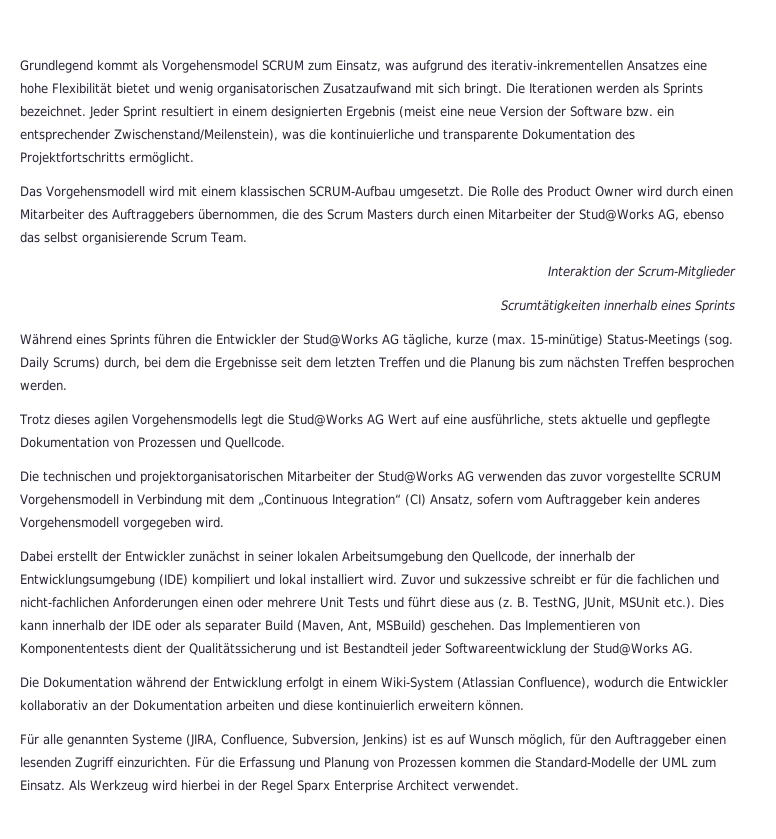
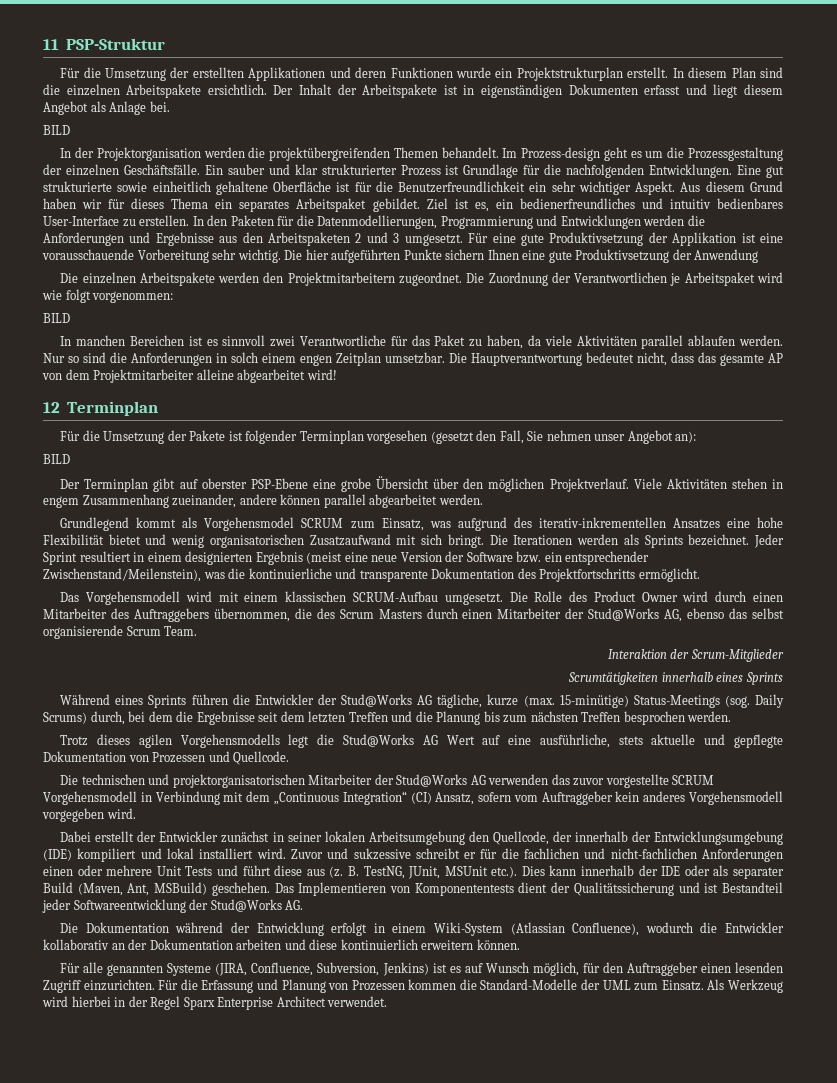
+ 11 PSP-Struktur
+ Für die Umsetzung der erstellten Applikationen und deren Funktionen wurde ein Projektstrukturplan erstellt. In diesem Plan sind die einzelnen Arbeitspakete ersichtlich. Der Inhalt der Arbeitspakete ist in eigenständigen Dokumenten erfasst und liegt diesem Angebot als Anlage bei.
+ BILD
+ In der Projektorganisation werden die projektübergreifenden Themen behandelt. Im Prozess-design geht es um die Prozessgestaltung der einzelnen Geschäftsfälle. Ein sauber und klar strukturierter Prozess ist Grundlage für die nachfolgenden Entwicklungen. Eine gut strukturierte sowie einheitlich gehaltene Oberfläche ist für die Benutzerfreundlichkeit ein sehr wichtiger Aspekt. Aus diesem Grund haben wir für dieses Thema ein separates Arbeitspaket gebildet. Ziel ist es, ein bedienerfreundliches und intuitiv bedienbares User-Interface zu erstellen. In den Paketen für die Datenmodellierungen, Programmierung und Entwicklungen werden die Anforderungen und Ergebnisse aus den Arbeitspaketen 2 und 3 umgesetzt. Für eine gute Produktivsetzung der Applikation ist eine vorausschauende Vorbereitung sehr wichtig. Die hier aufgeführten Punkte sichern Ihnen eine gute Produktivsetzung der Anwendung
+ Die einzelnen Arbeitspakete werden den Projektmitarbeitern zugeordnet. Die Zuordnung der Verantwortlichen je Arbeitspaket wird wie folgt vorgenommen:
+ BILD
+ In manchen Bereichen ist es sinnvoll zwei Verantwortliche für das Paket zu haben, da viele Aktivitäten parallel ablaufen werden. Nur so sind die Anforderungen in solch einem engen Zeitplan umsetzbar. Die Hauptverantwortung bedeutet nicht, dass das gesamte AP von dem Projektmitarbeiter alleine abgearbeitet wird!
+ 12 Terminplan
+ Für die Umsetzung der Pakete ist folgender Terminplan vorgesehen (gesetzt den Fall, Sie nehmen unser Angebot an):
+ BILD
+ Der Terminplan gibt auf oberster PSP-Ebene eine grobe Übersicht über den möglichen Projektverlauf. Viele Aktivitäten stehen in engem Zusammenhang zueinander, andere können parallel abgearbeitet werden.

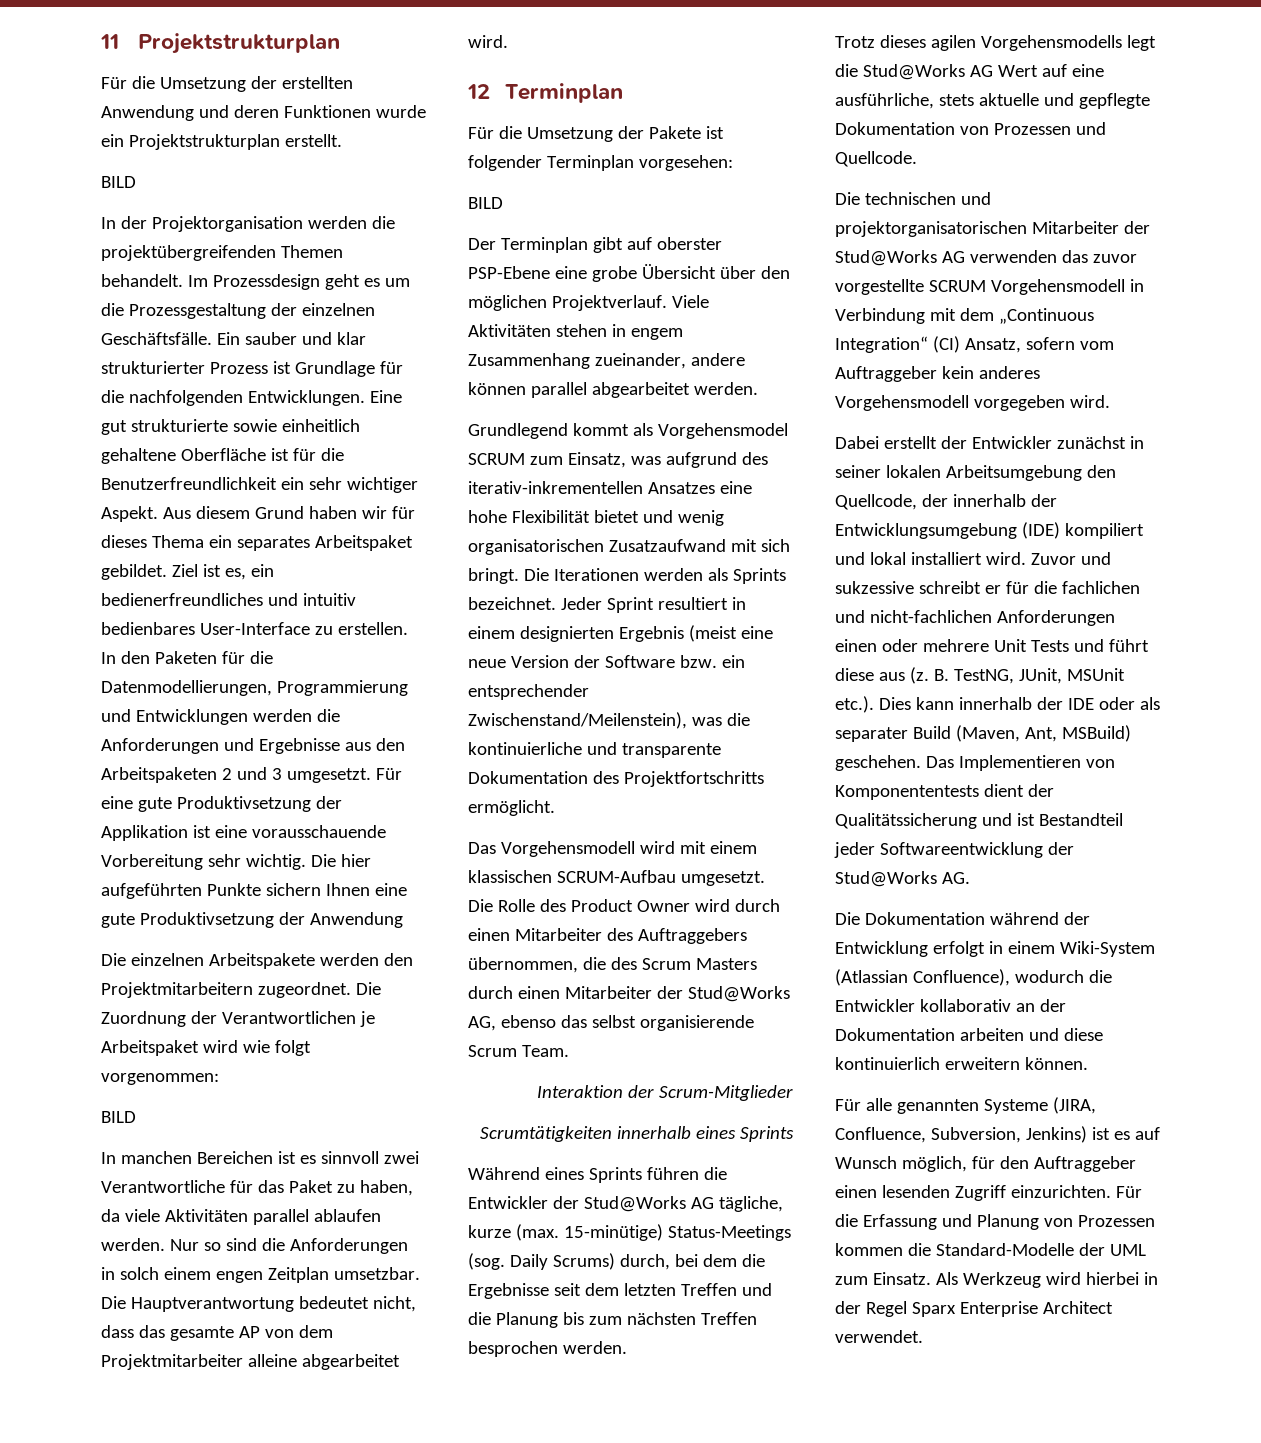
- 11 PSP-Struktur
+ 11 Projektstrukturplan
- Für die Umsetzung der erstellten Applikationen und deren Funktionen wurde ein Projektstrukturplan erstellt. In diesem Plan sind die einzelnen Arbeitspakete ersichtlich. Der Inhalt der Arbeitspakete ist in eigenständigen Dokumenten erfasst und liegt diesem Angebot als Anlage bei.
+ Für die Umsetzung der erstellten Anwendung und deren Funktionen wurde ein Projektstrukturplan erstellt.
- Im Prozess-design geht es um die Prozessgestaltung der einzelnen Geschäftsfälle.
+ Im Prozessdesign geht es um die Prozessgestaltung der einzelnen Geschäftsfälle.
- Die Hauptverantwortung bedeutet nicht, dass das gesamte AP von dem Projektmitarbeiter alleine abgearbeitet wird!
+ Die Hauptverantwortung bedeutet nicht, dass das gesamte AP von dem Projektmitarbeiter alleine abgearbeitet wird.
- Für die Umsetzung der Pakete ist folgender Terminplan vorgesehen (gesetzt den Fall, Sie nehmen unser Angebot an):
+ Für die Umsetzung der Pakete ist folgender Terminplan vorgesehen:

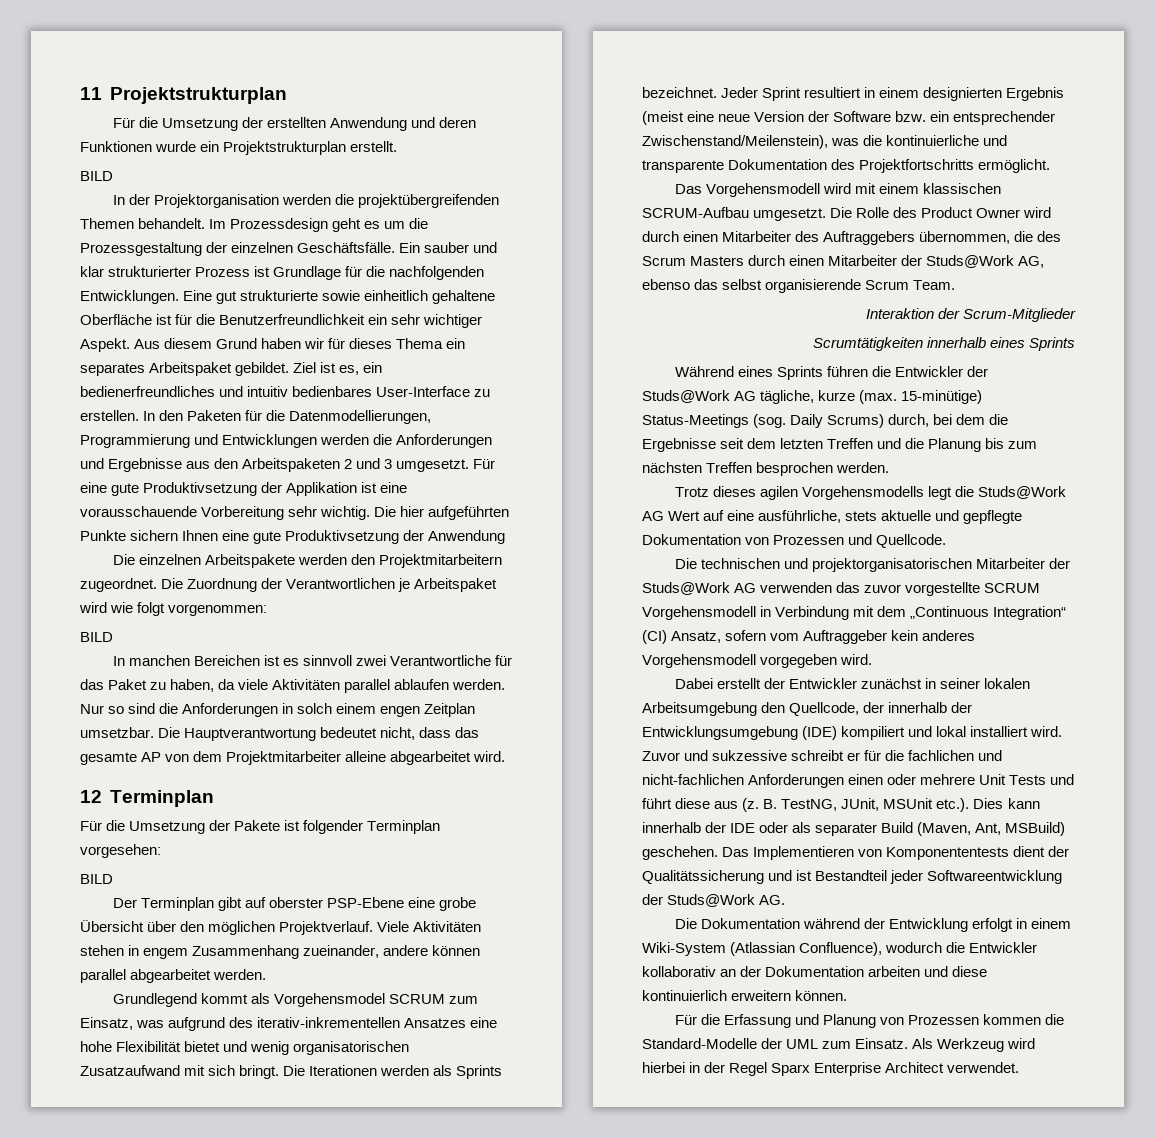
- Die Rolle des Product Owner wird durch einen Mitarbeiter des Auftraggebers übernommen, die des Scrum Masters durch einen Mitarbeiter der Stud@Works AG, ebenso das selbst organisierende Scrum Team.
+ Die Rolle des Product Owner wird durch einen Mitarbeiter des Auftraggebers übernommen, die des Scrum Masters durch einen Mitarbeiter der Studs@Work AG, ebenso das selbst organisierende Scrum Team.
- Während eines Sprints führen die Entwickler der Stud@Works AG tägliche, kurze (max. 15-minütige) Status-Meetings (sog. Daily Scrums) durch, bei dem die Ergebnisse seit dem letzten Treffen und die Planung bis zum nächsten Treffen besprochen werden.
+ Während eines Sprints führen die Entwickler der Studs@Work AG tägliche, kurze (max. 15-minütige) Status-Meetings (sog. Daily Scrums) durch, bei dem die Ergebnisse seit dem letzten Treffen und die Planung bis zum nächsten Treffen besprochen werden.
- Trotz dieses agilen Vorgehensmodells legt die Stud@Works AG Wert auf eine ausführliche, stets aktuelle und gepflegte Dokumentation von Prozessen und Quellcode.
+ Trotz dieses agilen Vorgehensmodells legt die Studs@Work AG Wert auf eine ausführliche, stets aktuelle und gepflegte Dokumentation von Prozessen und Quellcode.
- Die technischen und projektorganisatorischen Mitarbeiter der Stud@Works AG verwenden das zuvor vorgestellte SCRUM Vorgehensmodell in Verbindung mit dem „Continuous Integration“ (CI) Ansatz, sofern vom Auftraggeber kein anderes Vorgehensmodell vorgegeben wird.
+ Die technischen und projektorganisatorischen Mitarbeiter der Studs@Work AG verwenden das zuvor vorgestellte SCRUM Vorgehensmodell in Verbindung mit dem „Continuous Integration“ (CI) Ansatz, sofern vom Auftraggeber kein anderes Vorgehensmodell vorgegeben wird.
- Das Implementieren von Komponententests dient der Qualitätssicherung und ist Bestandteil jeder Softwareentwicklung der Stud@Works AG.
+ Das Implementieren von Komponententests dient der Qualitätssicherung und ist Bestandteil jeder Softwareentwicklung der Studs@Work AG.
- Für alle genannten Systeme (JIRA, Confluence, Subversion, Jenkins) ist es auf Wunsch möglich, für den Auftraggeber einen lesenden Zugriff einzurichten. Für die Erfassung und Planung von Prozessen kommen die Standard-Modelle der UML zum Einsatz.
+ Für die Erfassung und Planung von Prozessen kommen die Standard-Modelle der UML zum Einsatz.

